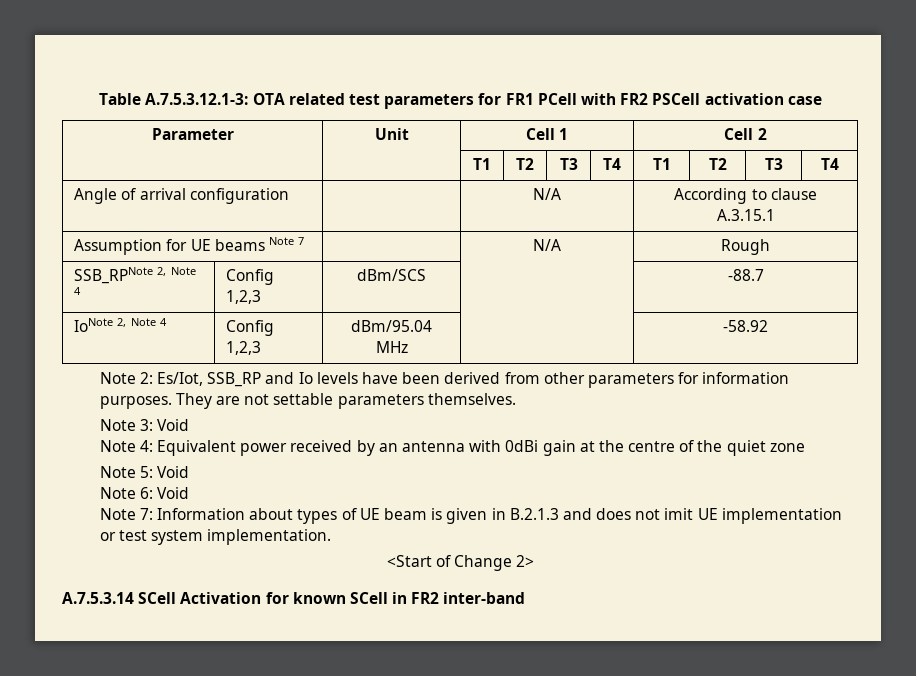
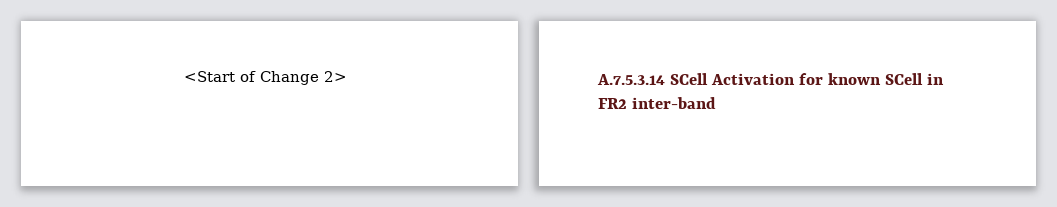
- Table A.7.5.3.12.1-3: OTA related test parameters for FR1 PCell with FR2 PSCell activation case
- Parameter | Unit | Cell 1 | Cell 2
- | | T1 | T2 | T3 | T4 | T1 | T2 | T3 | T4
- Angle of arrival configuration | | N/A | According to clause A.3.15.1
- Assumption for UE beams Note 7 | | N/A | Rough
- SSB_RPNote 2, Note 4 | Config 1,2,3 | dBm/SCS | | -88.7
- IoNote 2, Note 4 | Config 1,2,3 | dBm/95.04 MHz | | -58.92
- Note 2: Es/Iot, SSB_RP and Io levels have been derived from other parameters for information purposes. They are not settable parameters themselves.
- Note 3: Void
- Note 4: Equivalent power received by an antenna with 0dBi gain at the centre of the quiet zone
- Note 5: Void
- Note 6: Void
- Note 7: Information about types of UE beam is given in B.2.1.3 and does not imit UE implementation or test system implementation.

